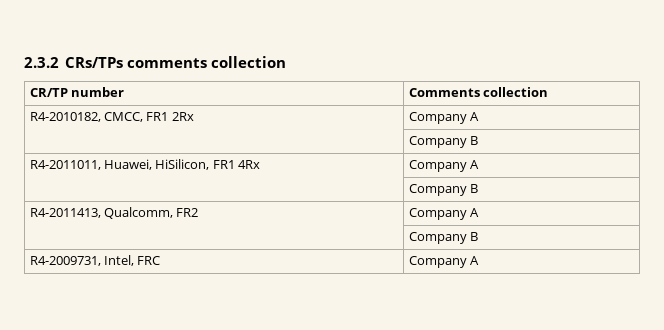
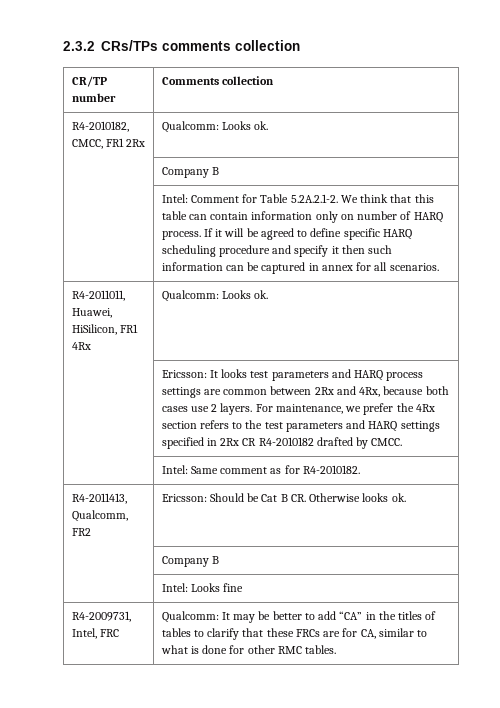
- R4-2010182, CMCC, FR1 2Rx | Company A
+ R4-2010182, CMCC, FR1 2Rx | Qualcomm: Looks ok.
  | Company B
+ | Intel: Comment for Table 5.2A.2.1-2. We think that this table can contain information only on number of HARQ process. If it will be agreed to define specific HARQ scheduling procedure and specify it then such information can be captured in annex for all scenarios.
- R4-2011011, Huawei, HiSilicon, FR1 4Rx | Company A
+ R4-2011011, Huawei, HiSilicon, FR1 4Rx | Qualcomm: Looks ok.
+ | Ericsson: It looks test parameters and HARQ process settings are common between 2Rx and 4Rx, because both cases use 2 layers. For maintenance, we prefer the 4Rx section refers to the test parameters and HARQ settings specified in 2Rx CR R4-2010182 drafted by CMCC.
+ | Intel: Same comment as for R4-2010182.
+ R4-2011413, Qualcomm, FR2 | Ericsson: Should be Cat B CR. Otherwise looks ok.
  | Company B
- R4-2011413, Qualcomm, FR2 | Company A
- | Company B
- R4-2009731, Intel, FRC | Company A
+ | Intel: Looks fine
+ R4-2009731, Intel, FRC | Qualcomm: It may be better to add “CA” in the titles of tables to clarify that these FRCs are for CA, similar to what is done for other RMC tables.

